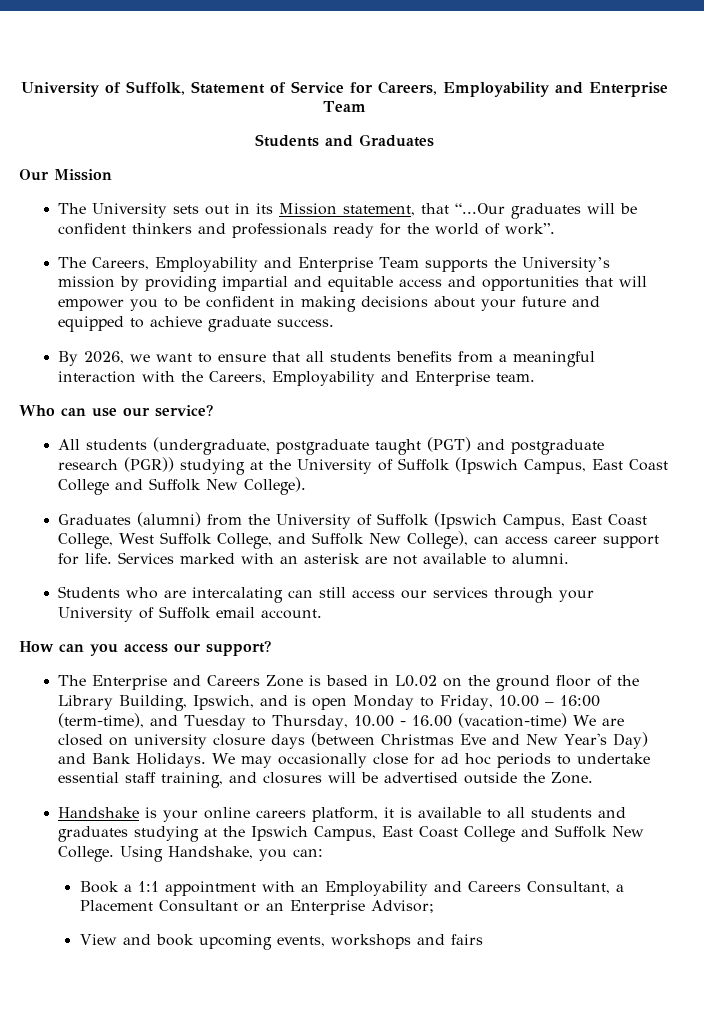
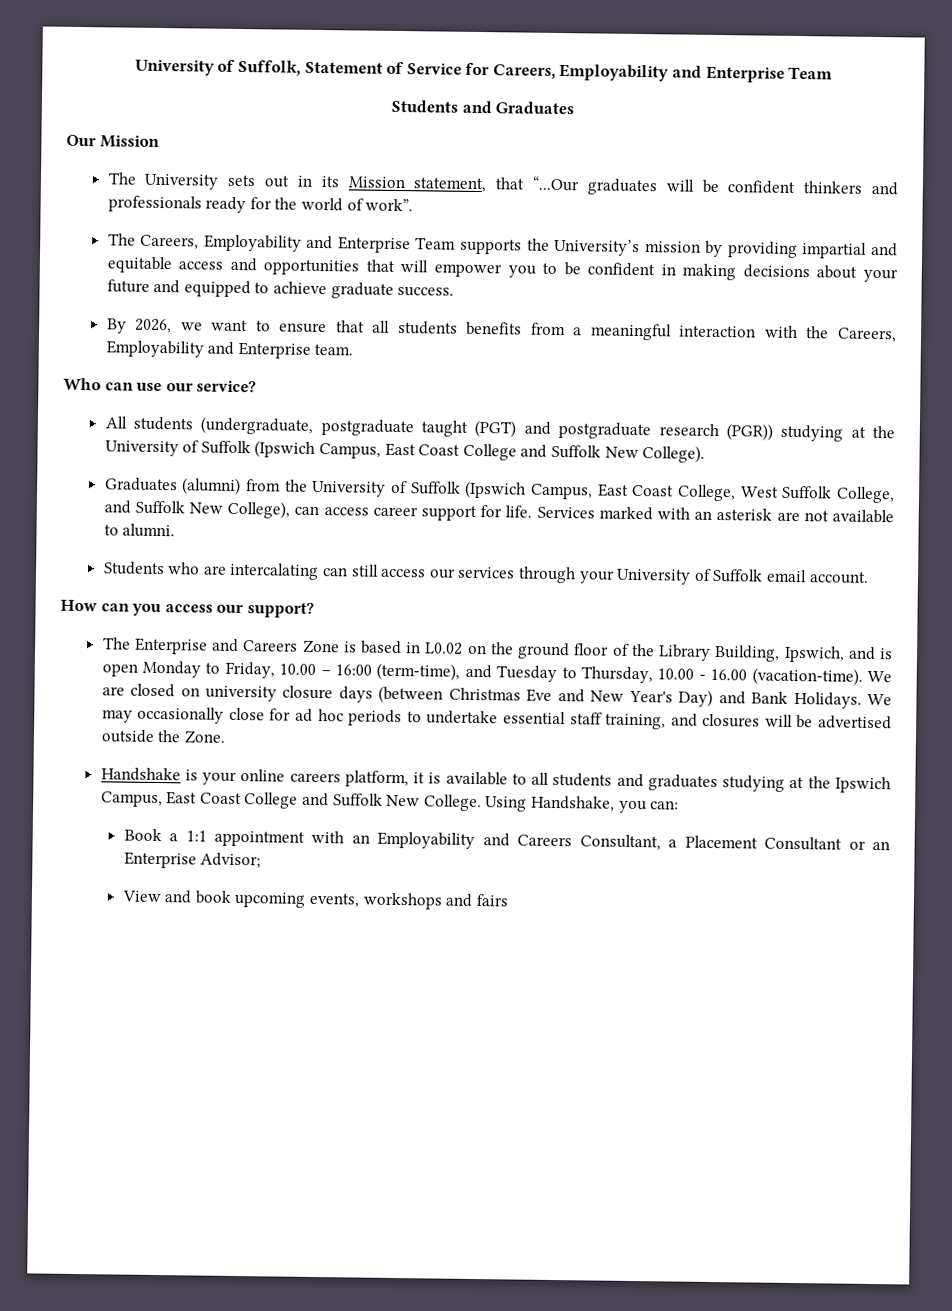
- The Enterprise and Careers Zone is based in L0.02 on the ground floor of the Library Building, Ipswich, and is open Monday to Friday, 10.00 – 16:00 (term-time), and Tuesday to Thursday, 10.00 - 16.00 (vacation-time) We are closed on university closure days (between Christmas Eve and New Year's Day) and Bank Holidays.
+ The Enterprise and Careers Zone is based in L0.02 on the ground floor of the Library Building, Ipswich, and is open Monday to Friday, 10.00 – 16:00 (term-time), and Tuesday to Thursday, 10.00 - 16.00 (vacation-time). We are closed on university closure days (between Christmas Eve and New Year's Day) and Bank Holidays.

